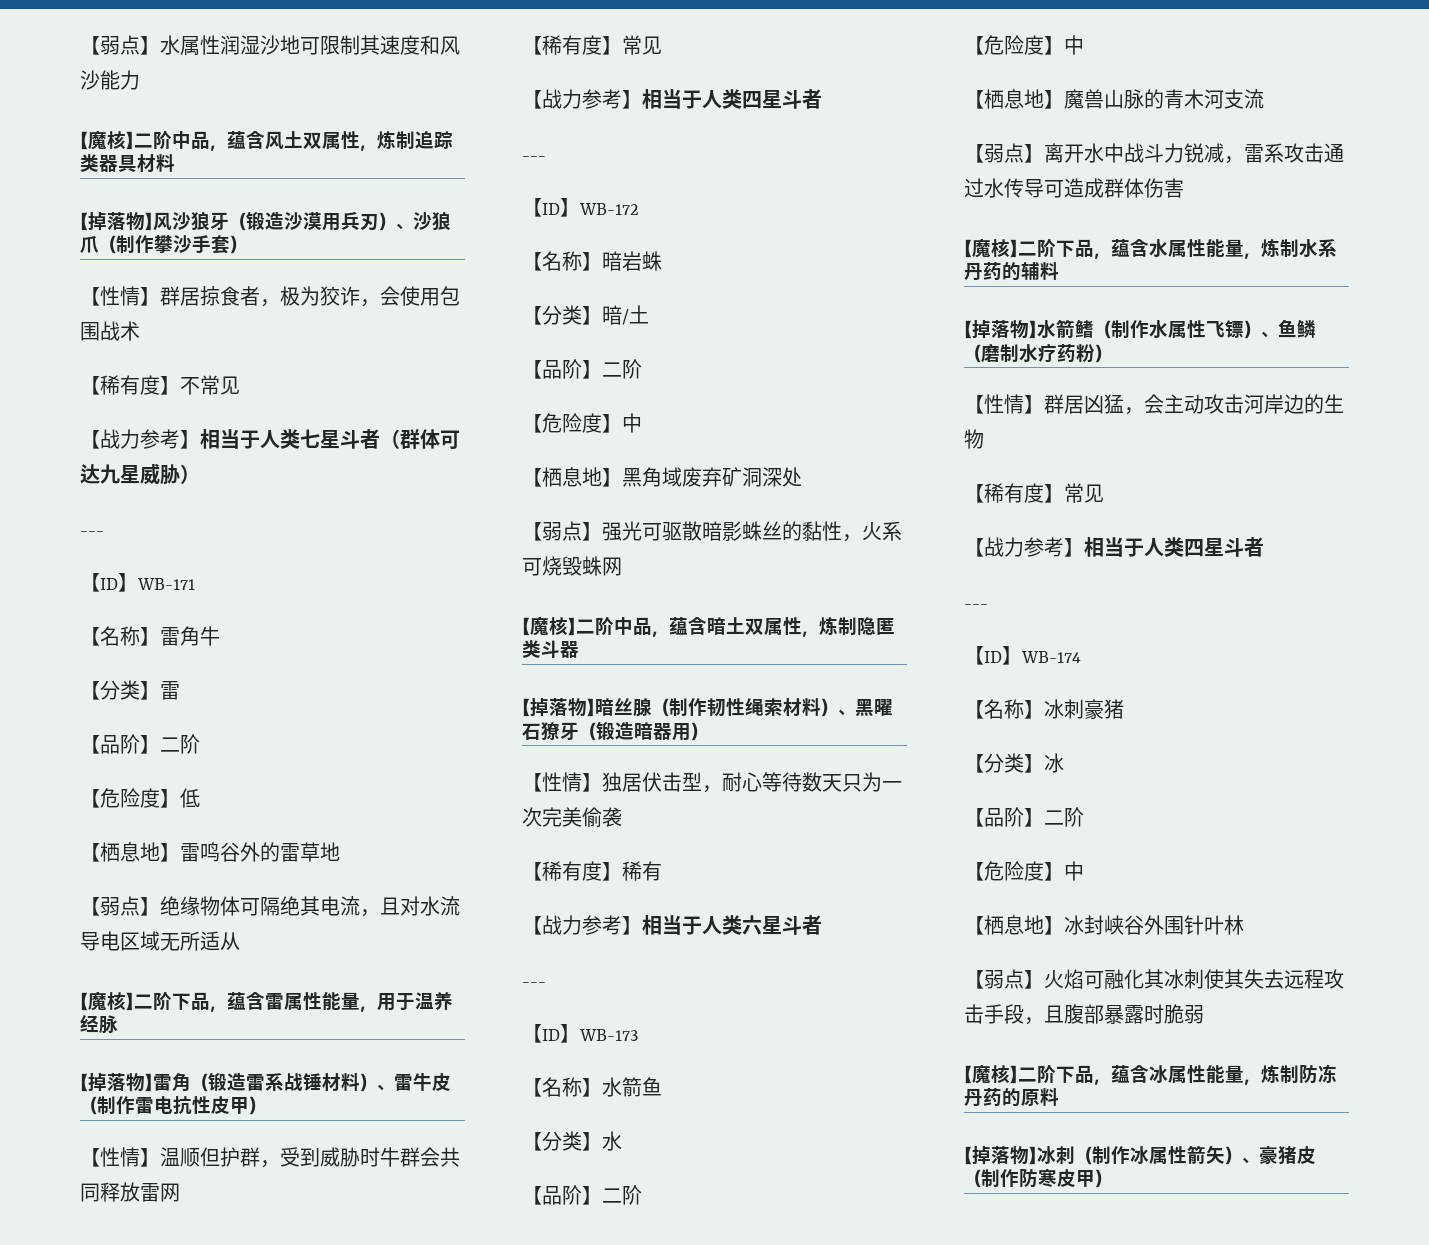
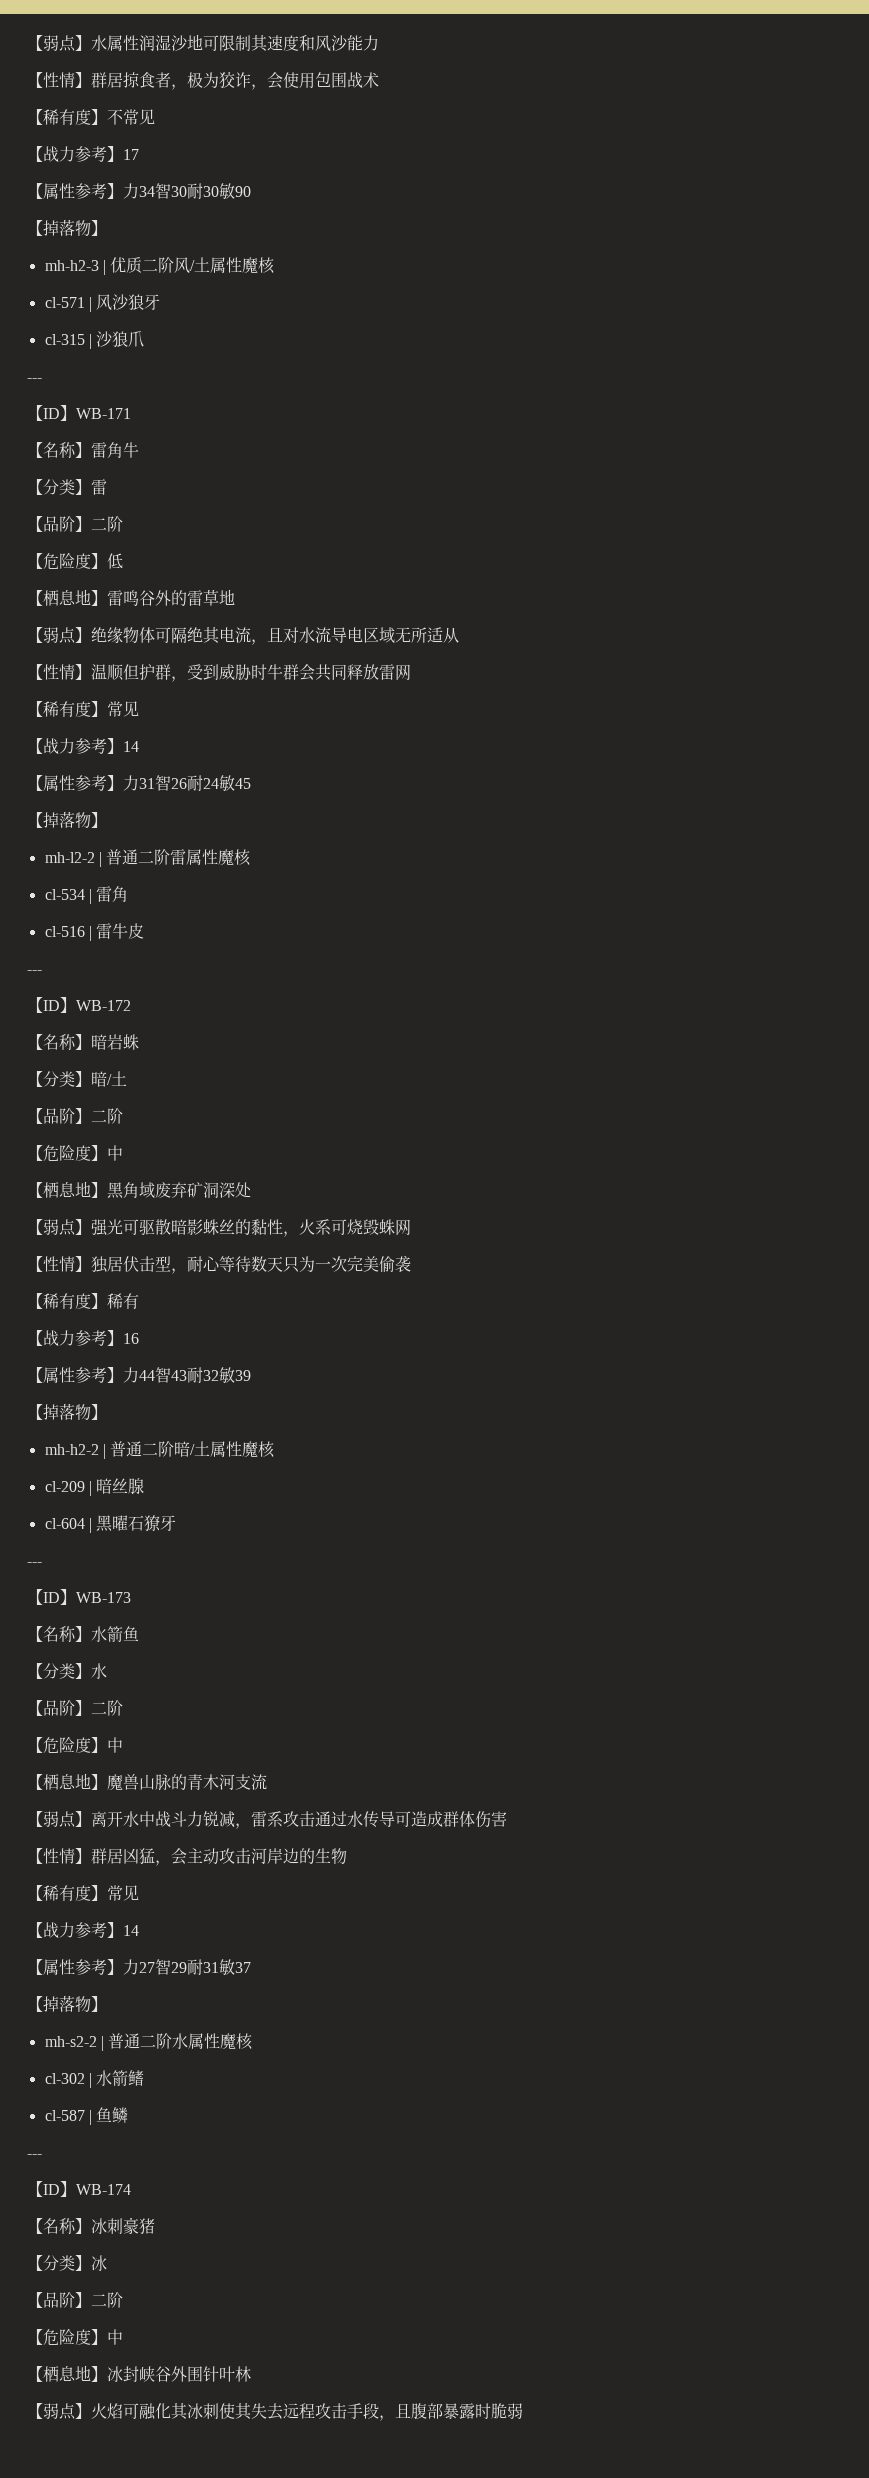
- 【魔核】二阶中品，蕴含风土双属性，炼制追踪类器具材料
- 【掉落物】风沙狼牙（锻造沙漠用兵刃）、沙狼爪（制作攀沙手套）
- 【战力参考】相当于人类七星斗者（群体可达九星威胁）
+ 【战力参考】17
+ 【属性参考】力34智30耐30敏90
+ 【掉落物】
+ mh-h2-3 | 优质二阶风/土属性魔核
+ cl-571 | 风沙狼牙
+ cl-315 | 沙狼爪
- 【魔核】二阶下品，蕴含雷属性能量，用于温养经脉
- 【掉落物】雷角（锻造雷系战锤材料）、雷牛皮（制作雷电抗性皮甲）
  【性情】温顺但护群，受到威胁时牛群会共同释放雷网
  【稀有度】常见
- 【战力参考】相当于人类四星斗者
+ 【战力参考】14
+ 【属性参考】力31智26耐24敏45
+ 【掉落物】
+ mh-l2-2 | 普通二阶雷属性魔核
+ cl-534 | 雷角
+ cl-516 | 雷牛皮
- 【魔核】二阶中品，蕴含暗土双属性，炼制隐匿类斗器
- 【掉落物】暗丝腺（制作韧性绳索材料）、黑曜石獠牙（锻造暗器用）
- 【战力参考】相当于人类六星斗者
+ 【战力参考】16
+ 【属性参考】力44智43耐32敏39
+ 【掉落物】
+ mh-h2-2 | 普通二阶暗/土属性魔核
+ cl-209 | 暗丝腺
+ cl-604 | 黑曜石獠牙
- 【魔核】二阶下品，蕴含水属性能量，炼制水系丹药的辅料
- 【掉落物】水箭鳍（制作水属性飞镖）、鱼鳞（磨制水疗药粉）
  【性情】群居凶猛，会主动攻击河岸边的生物
  【稀有度】常见
- 【战力参考】相当于人类四星斗者
+ 【战力参考】14
+ 【属性参考】力27智29耐31敏37
+ 【掉落物】
+ mh-s2-2 | 普通二阶水属性魔核
+ cl-302 | 水箭鳍
+ cl-587 | 鱼鳞
- 【魔核】二阶下品，蕴含冰属性能量，炼制防冻丹药的原料
- 【掉落物】冰刺（制作冰属性箭矢）、豪猪皮（制作防寒皮甲）

